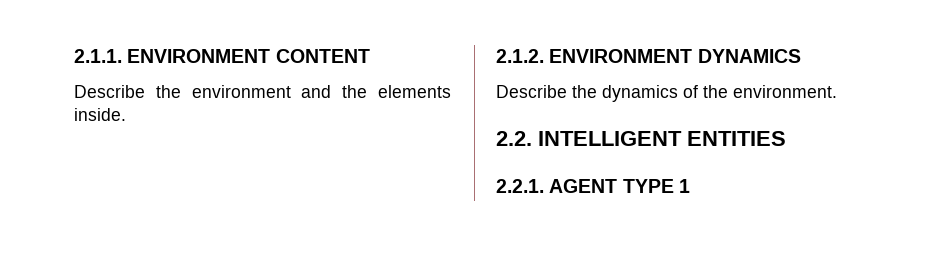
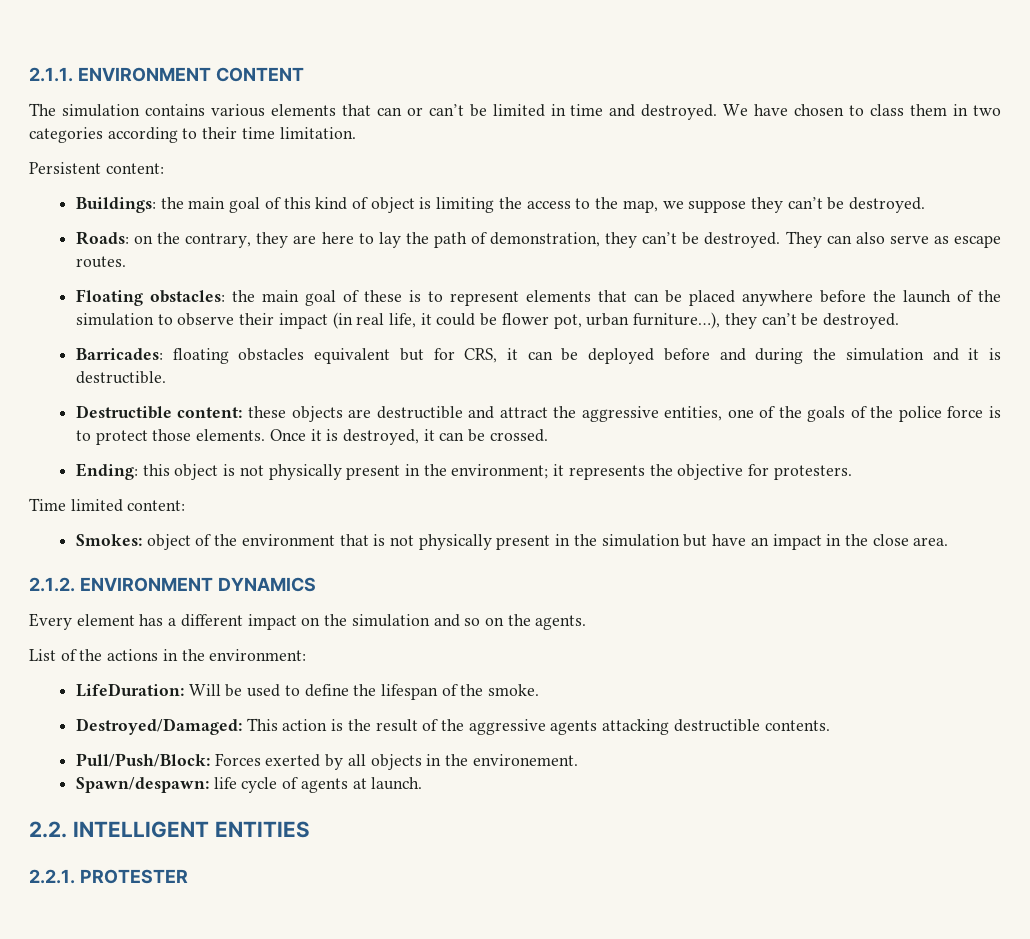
- Describe the environment and the elements inside.
+ The simulation contains various elements that can or can’t be limited in time and destroyed. We have chosen to class them in two categories according to their time limitation.
+ Persistent content:
+ Buildings: the main goal of this kind of object is limiting the access to the map, we suppose they can’t be destroyed.
+ Roads: on the contrary, they are here to lay the path of demonstration, they can’t be destroyed. They can also serve as escape routes.
+ Floating obstacles: the main goal of these is to represent elements that can be placed anywhere before the launch of the simulation to observe their impact (in real life, it could be flower pot, urban furniture…), they can’t be destroyed.
+ Barricades: floating obstacles equivalent but for CRS, it can be deployed before and during the simulation and it is destructible.
+ Destructible content: these objects are destructible and attract the aggressive entities, one of the goals of the police force is to protect those elements. Once it is destroyed, it can be crossed.
+ Ending: this object is not physically present in the environment; it represents the objective for protesters.
+ Time limited content:
+ Smokes: object of the environment that is not physically present in the simulation but have an impact in the close area.
  2.1.2. ENVIRONMENT DYNAMICS
- Describe the dynamics of the environment.
+ Every element has a different impact on the simulation and so on the agents.
+ List of the actions in the environment:
+ LifeDuration: Will be used to define the lifespan of the smoke.
+ Destroyed/Damaged: This action is the result of the aggressive agents attacking destructible contents.
+ Pull/Push/Block: Forces exerted by all objects in the environement.
+ Spawn/despawn: life cycle of agents at launch.
- 2.2.1. AGENT TYPE 1
+ 2.2.1. PROTESTER

